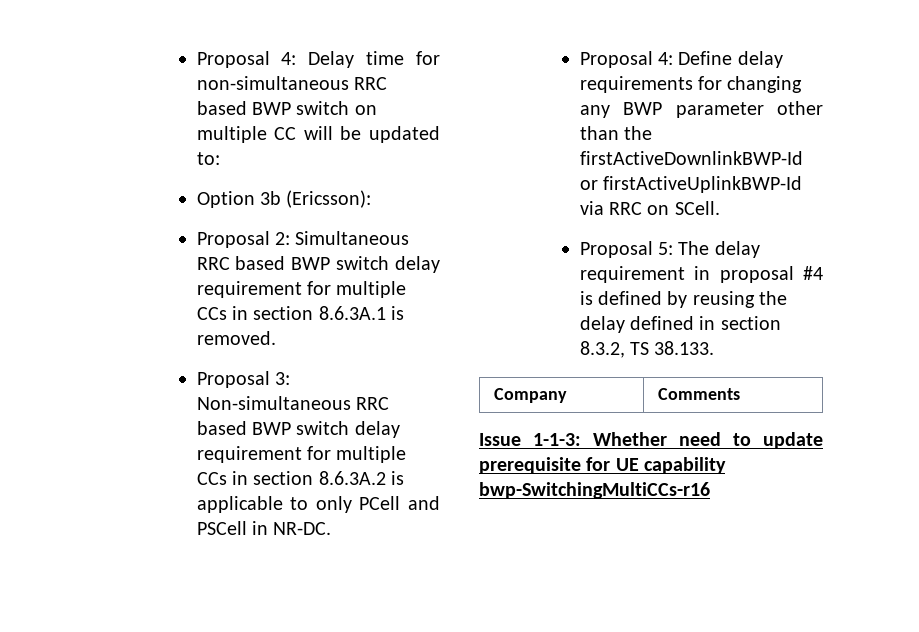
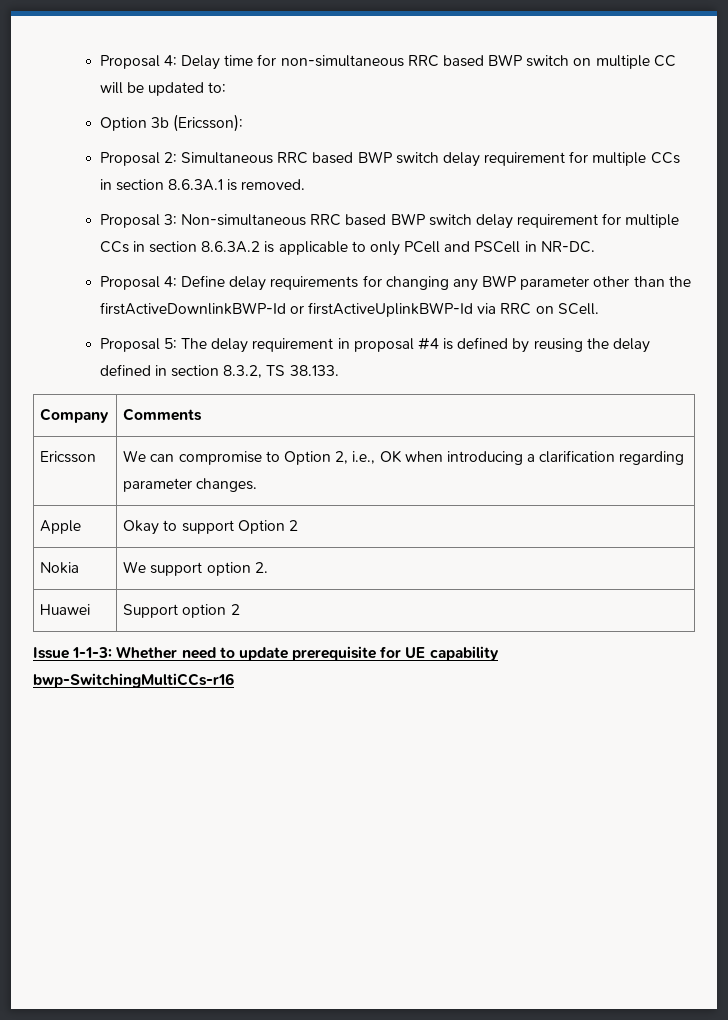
+ Ericsson | We can compromise to Option 2, i.e., OK when introducing a clarification regarding parameter changes.
+ Apple | Okay to support Option 2
+ Nokia | We support option 2.
+ Huawei | Support option 2

